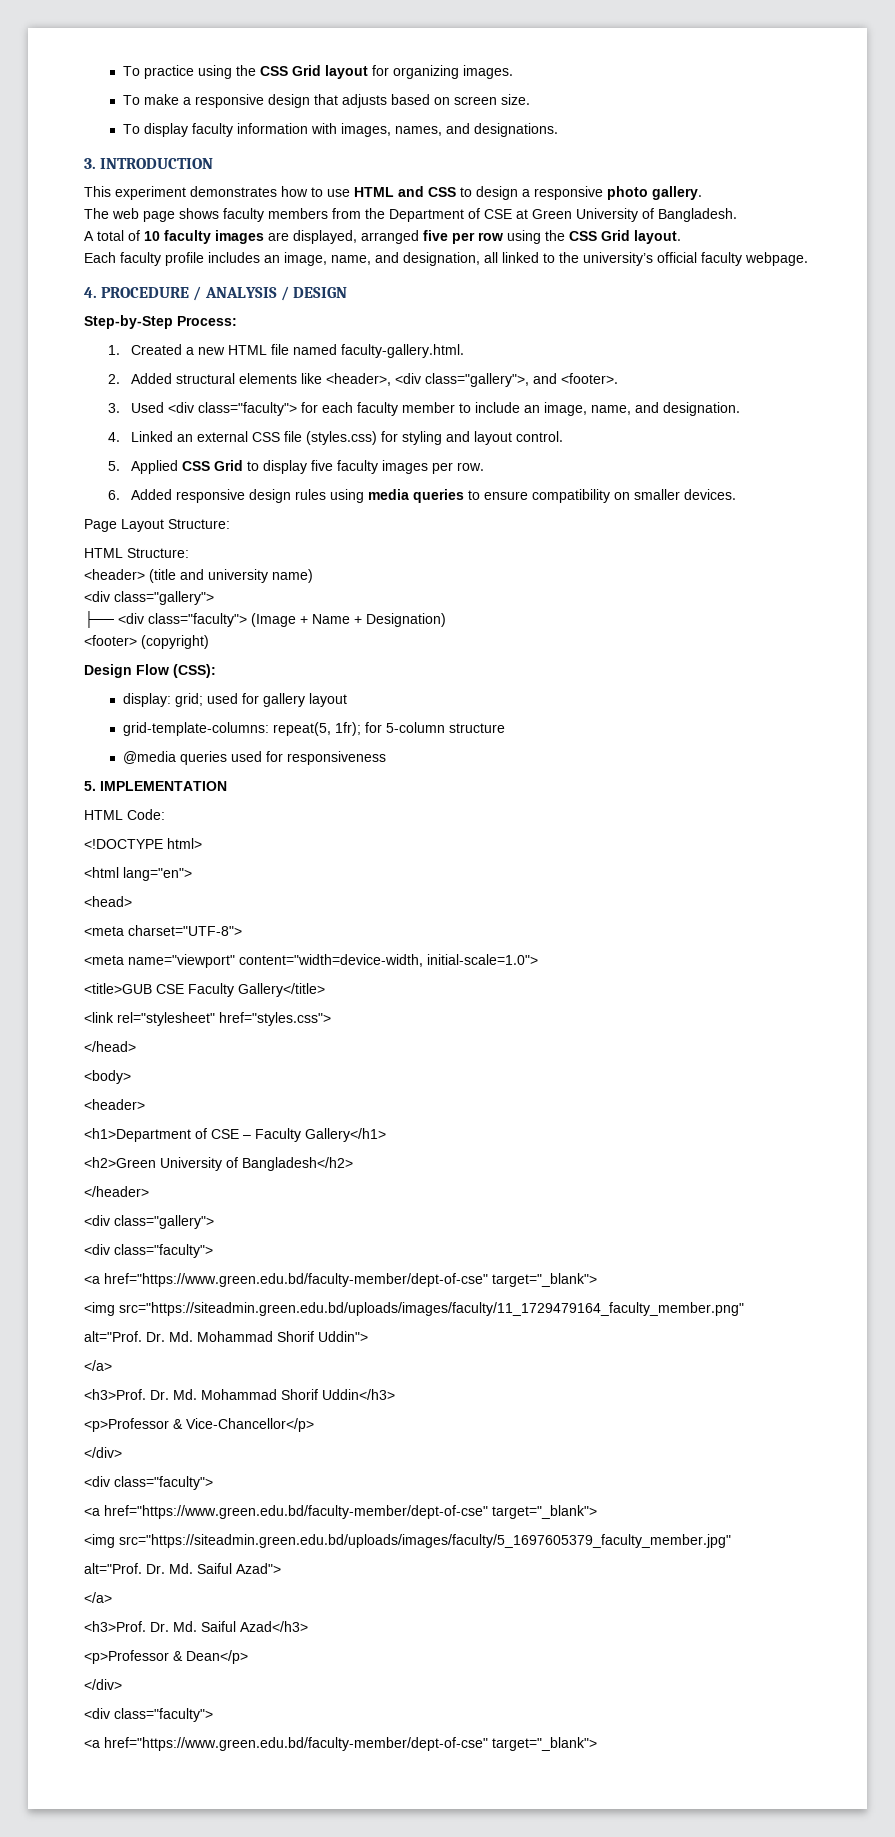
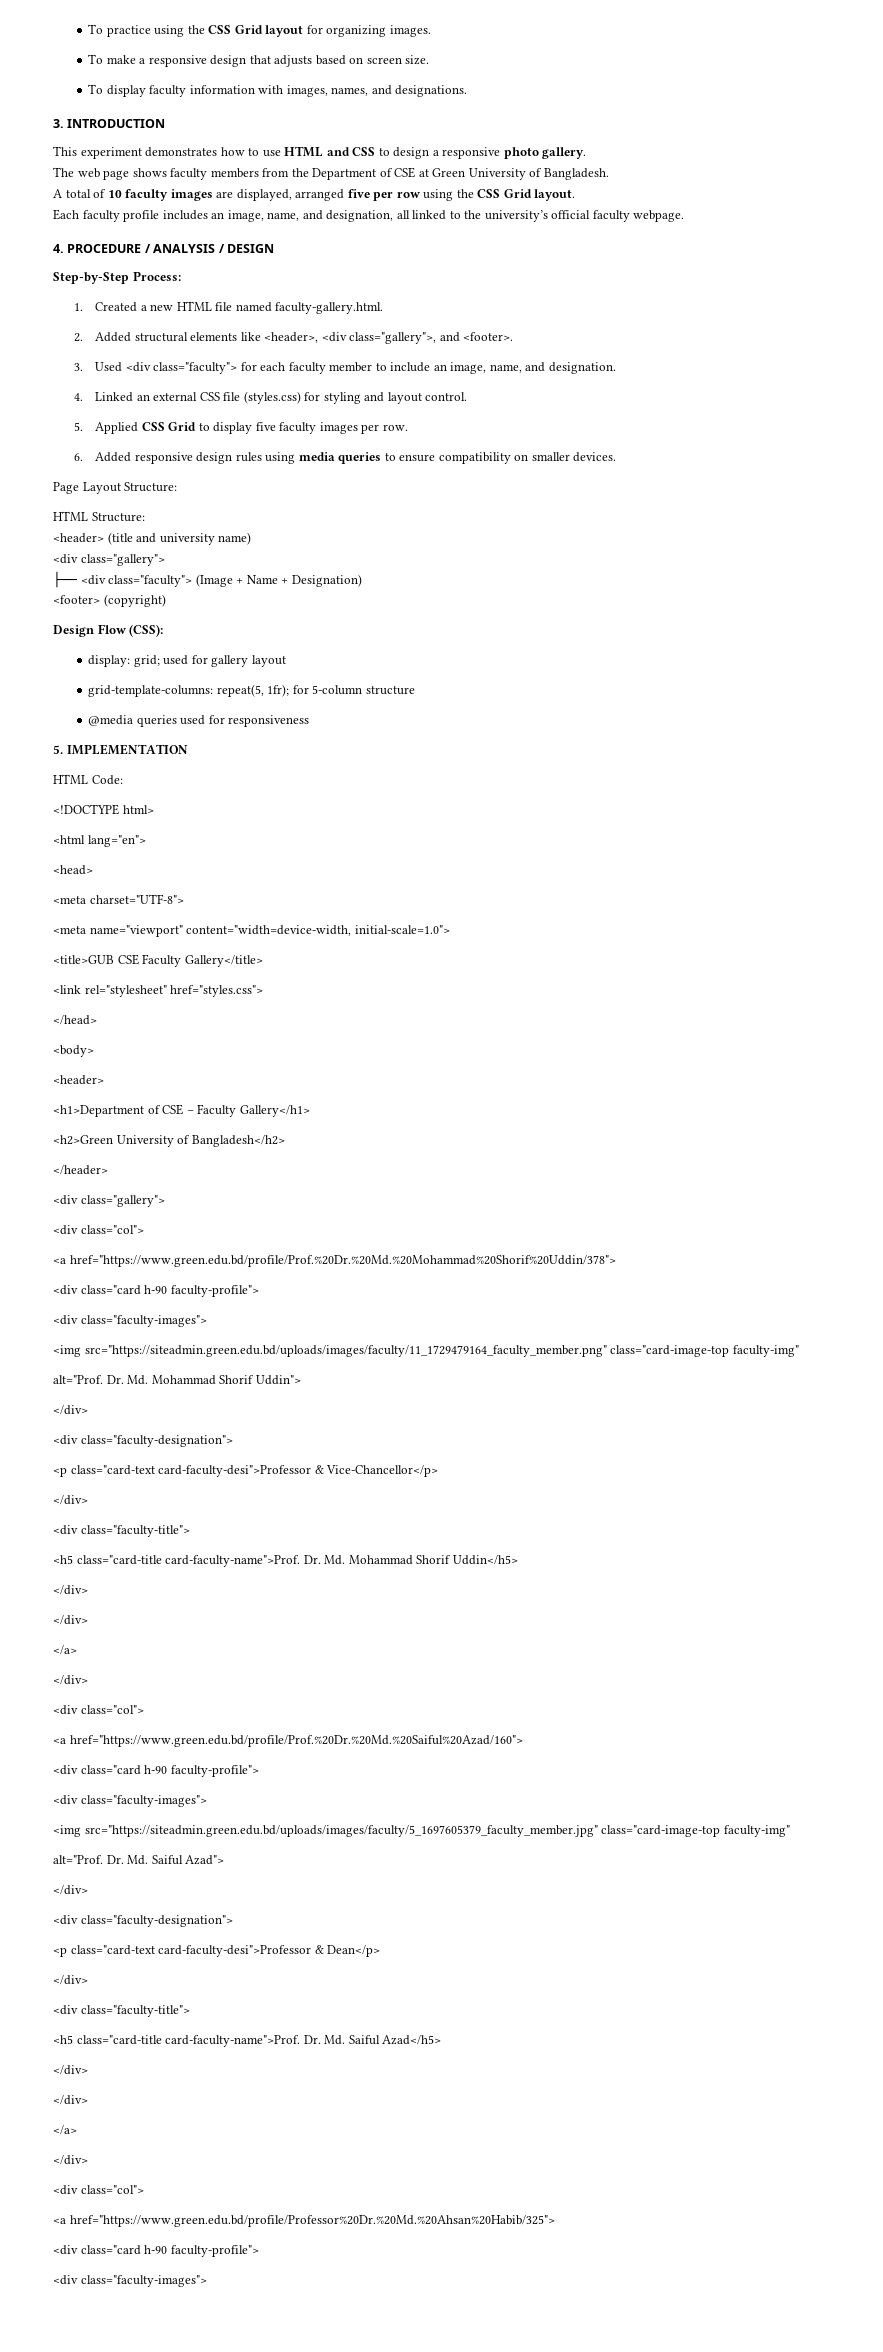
  </header>
  <div class="gallery">
- <div class="faculty">
- <a href="https://www.green.edu.bd/faculty-member/dept-of-cse" target="_blank">
+ <div class="col">
+ <a href="https://www.green.edu.bd/profile/Prof.%20Dr.%20Md.%20Mohammad%20Shorif%20Uddin/378">
+ <div class="card h-90 faculty-profile">
+ <div class="faculty-images">
- <img src="https://siteadmin.green.edu.bd/uploads/images/faculty/11_1729479164_faculty_member.png"
+ <img src="https://siteadmin.green.edu.bd/uploads/images/faculty/11_1729479164_faculty_member.png" class="card-image-top faculty-img"
  Dr. Md. Mohammad Shorif Uddin">
+ </div>
+ <div class="faculty-designation">
+ <p class="card-text card-faculty-desi">Professor & Vice-Chancellor</p>
+ </div>
+ <div class="faculty-title">
+ <h5 class="card-title card-faculty-name">Prof. Dr. Md. Mohammad Shorif Uddin</h5>
+ </div>
+ </div>
  </a>
- <h3>Prof. Dr. Md. Mohammad Shorif Uddin</h3>
- <p>Professor & Vice-Chancellor</p>
  </div>
- <div class="faculty">
- <a href="https://www.green.edu.bd/faculty-member/dept-of-cse" target="_blank">
+ <div class="col">
+ <a href="https://www.green.edu.bd/profile/Prof.%20Dr.%20Md.%20Saiful%20Azad/160">
+ <div class="card h-90 faculty-profile">
+ <div class="faculty-images">
- <img src="https://siteadmin.green.edu.bd/uploads/images/faculty/5_1697605379_faculty_member.jpg"
+ <img src="https://siteadmin.green.edu.bd/uploads/images/faculty/5_1697605379_faculty_member.jpg" class="card-image-top faculty-img"
  Dr. Md. Saiful Azad">
+ </div>
+ <div class="faculty-designation">
+ <p class="card-text card-faculty-desi">Professor & Dean</p>
+ </div>
+ <div class="faculty-title">
+ <h5 class="card-title card-faculty-name">Prof. Dr. Md. Saiful Azad</h5>
+ </div>
+ </div>
  </a>
- <h3>Prof. Dr. Md. Saiful Azad</h3>
- <p>Professor & Dean</p>
  </div>
- <div class="faculty">
- <a href="https://www.green.edu.bd/faculty-member/dept-of-cse" target="_blank">
+ <div class="col">
+ <a href="https://www.green.edu.bd/profile/Professor%20Dr.%20Md.%20Ahsan%20Habib/325">
+ <div class="card h-90 faculty-profile">
+ <div class="faculty-images">

